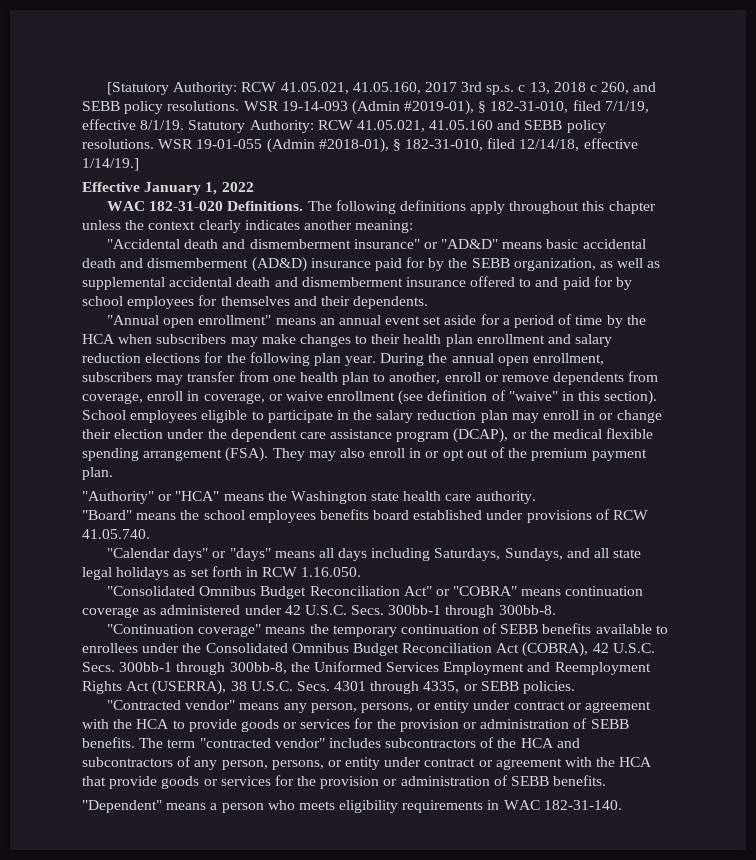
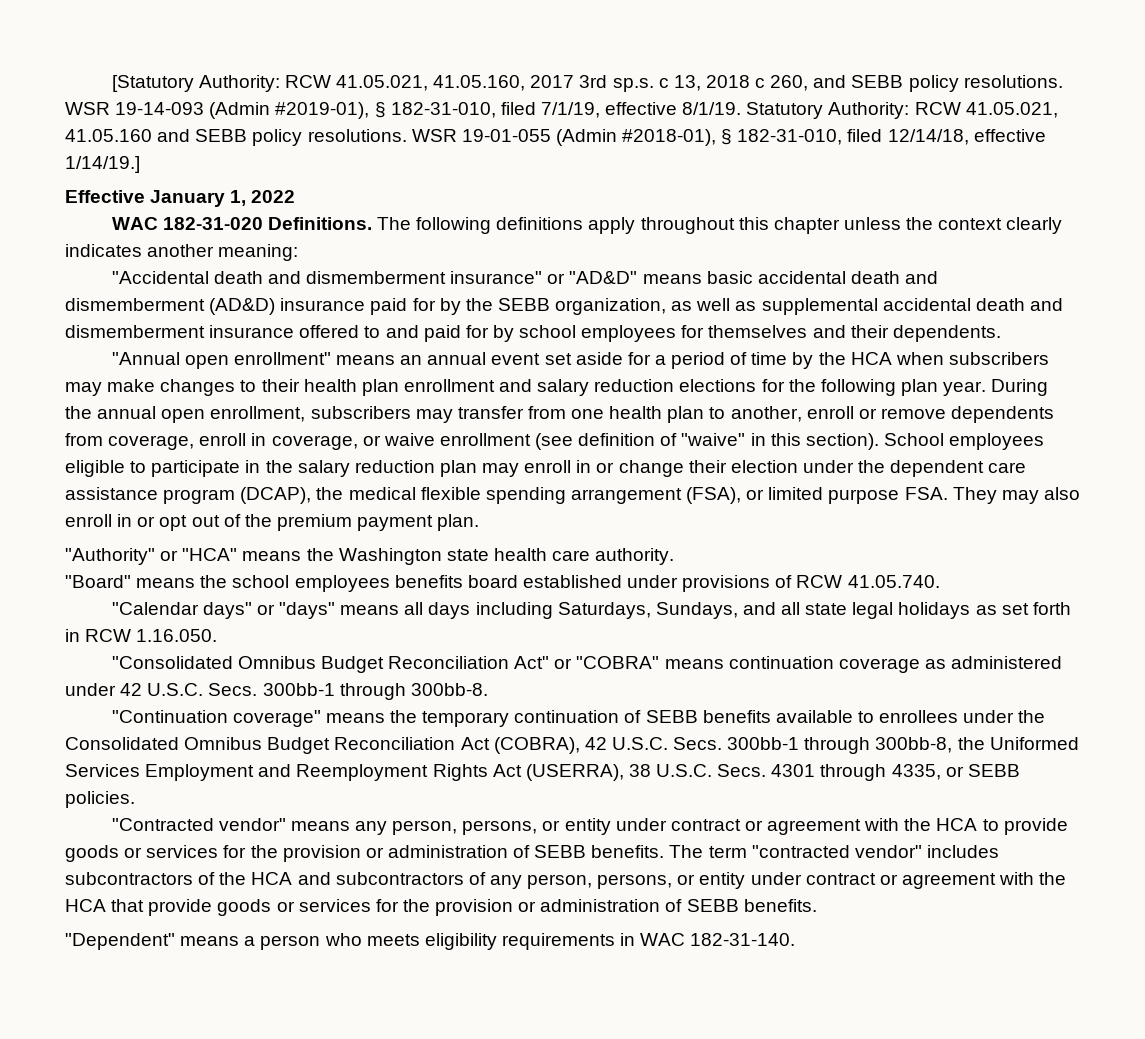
- School employees eligible to participate in the salary reduction plan may enroll in or change their election under the dependent care assistance program (DCAP), or the medical flexible spending arrangement (FSA). They may also enroll in or opt out of the premium payment plan.
+ School employees eligible to participate in the salary reduction plan may enroll in or change their election under the dependent care assistance program (DCAP), the medical flexible spending arrangement (FSA), or limited purpose FSA. They may also enroll in or opt out of the premium payment plan.

